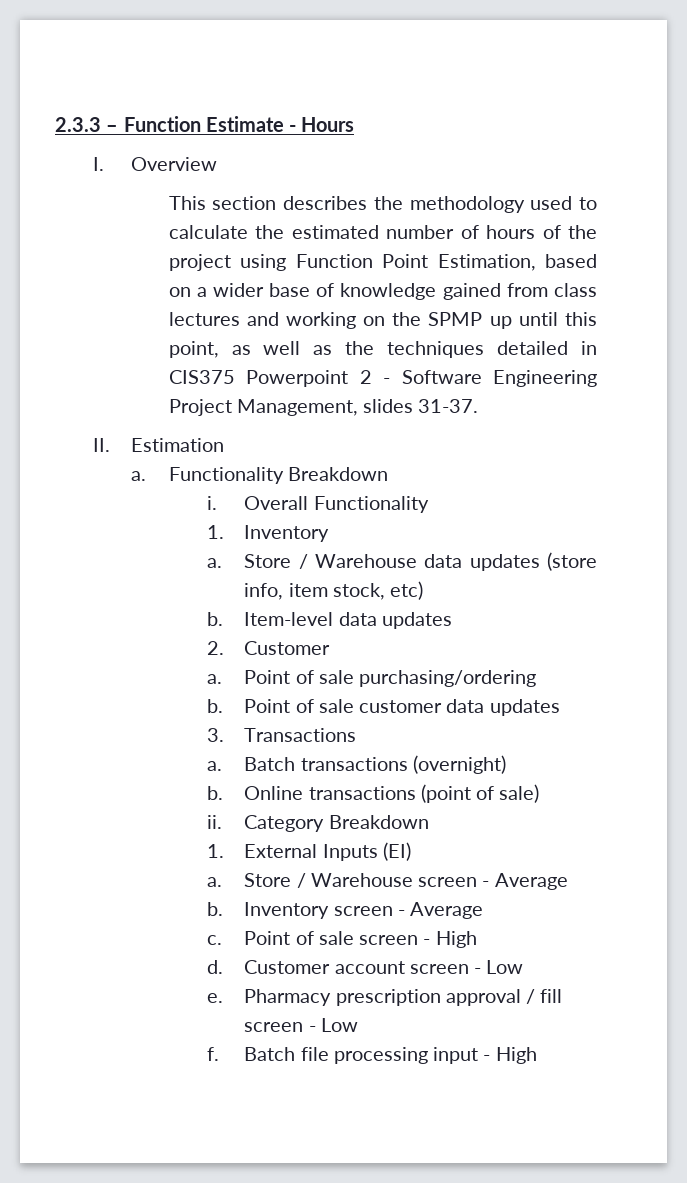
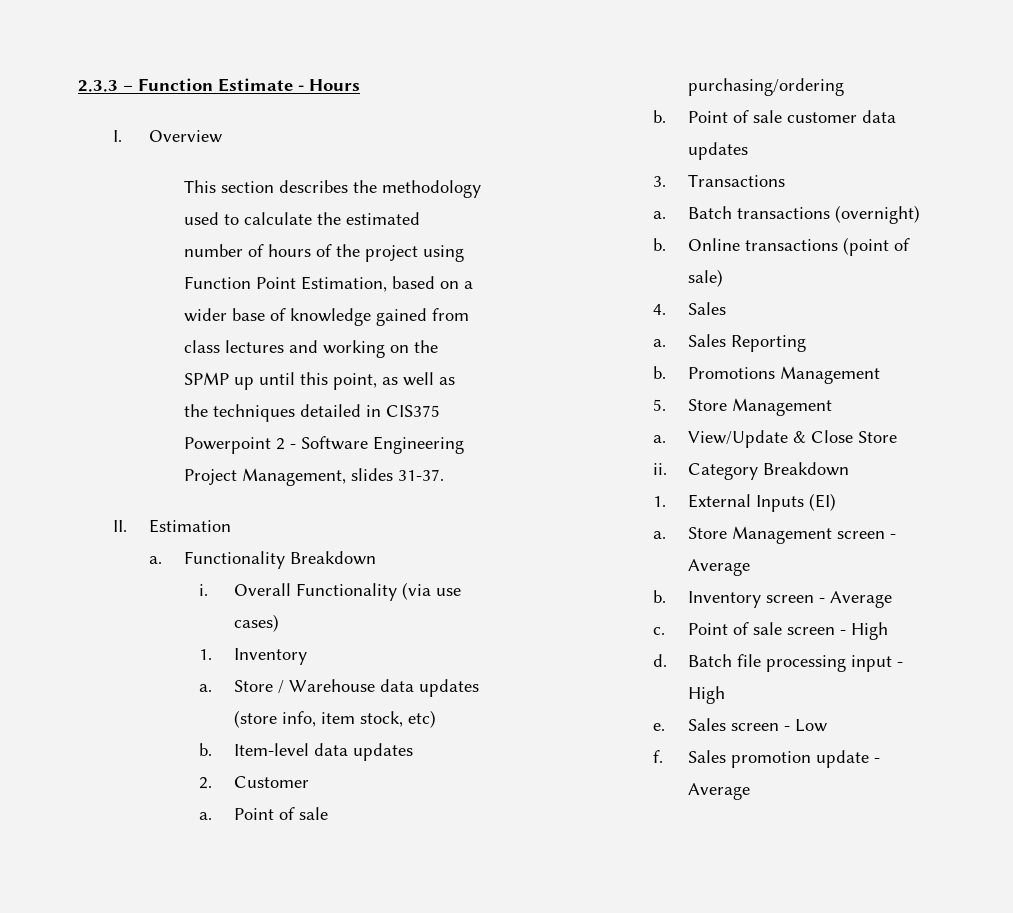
- Overall Functionality
+ Overall Functionality (via use cases)
+ 4. Sales
+ a. Sales Reporting
+ b. Promotions Management
+ 5. Store Management
+ a. View/Update & Close Store
- Store / Warehouse screen - Average
+ Store Management screen - Average
- Customer account screen - Low
- e. Pharmacy prescription approval / fill screen - Low
- f.
+ e. Sales screen - Low
+ f. Sales promotion update - Average

